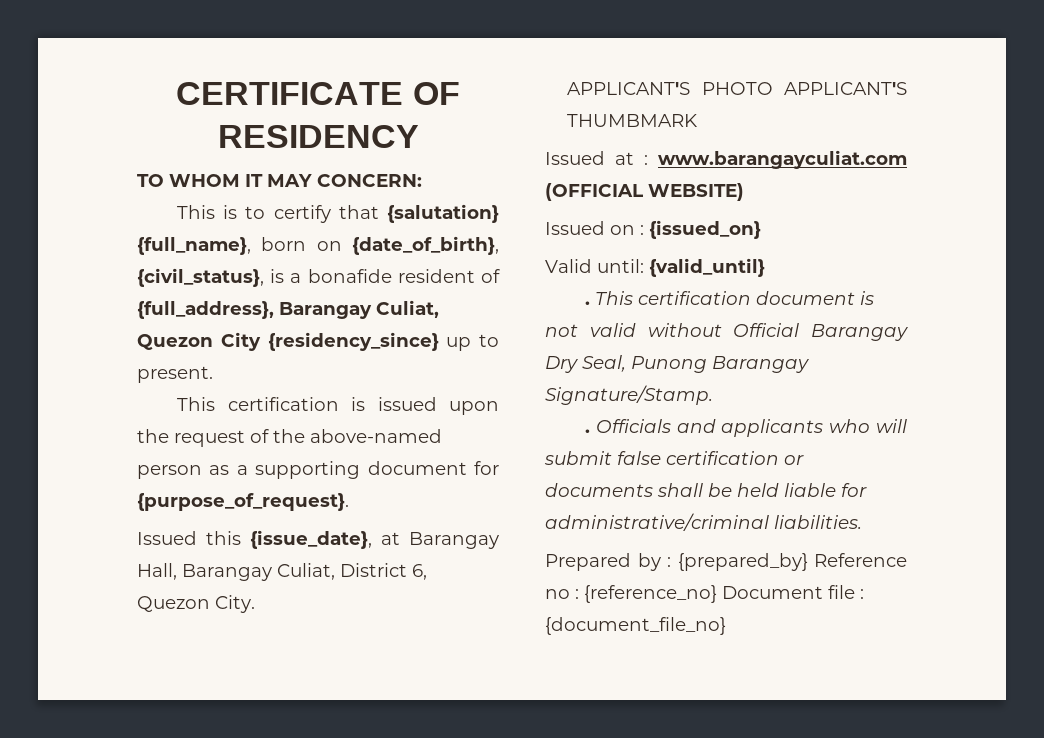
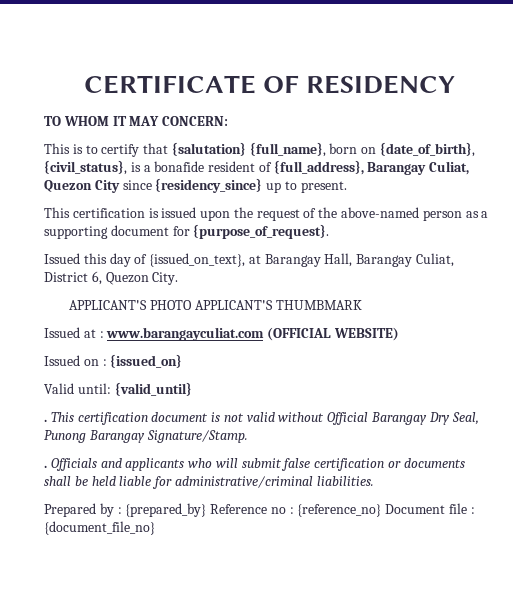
- This is to certify that {salutation} {full_name}, born on {date_of_birth}, {civil_status}, is a bonafide resident of {full_address}, Barangay Culiat, Quezon City {residency_since} up to present.
+ This is to certify that {salutation} {full_name}, born on {date_of_birth}, {civil_status}, is a bonafide resident of {full_address}, Barangay Culiat, Quezon City since {residency_since} up to present.
- Issued this {issue_date}, at Barangay Hall, Barangay Culiat, District 6, Quezon City.
+ Issued this day of {issued_on_text}, at Barangay Hall, Barangay Culiat, District 6, Quezon City.

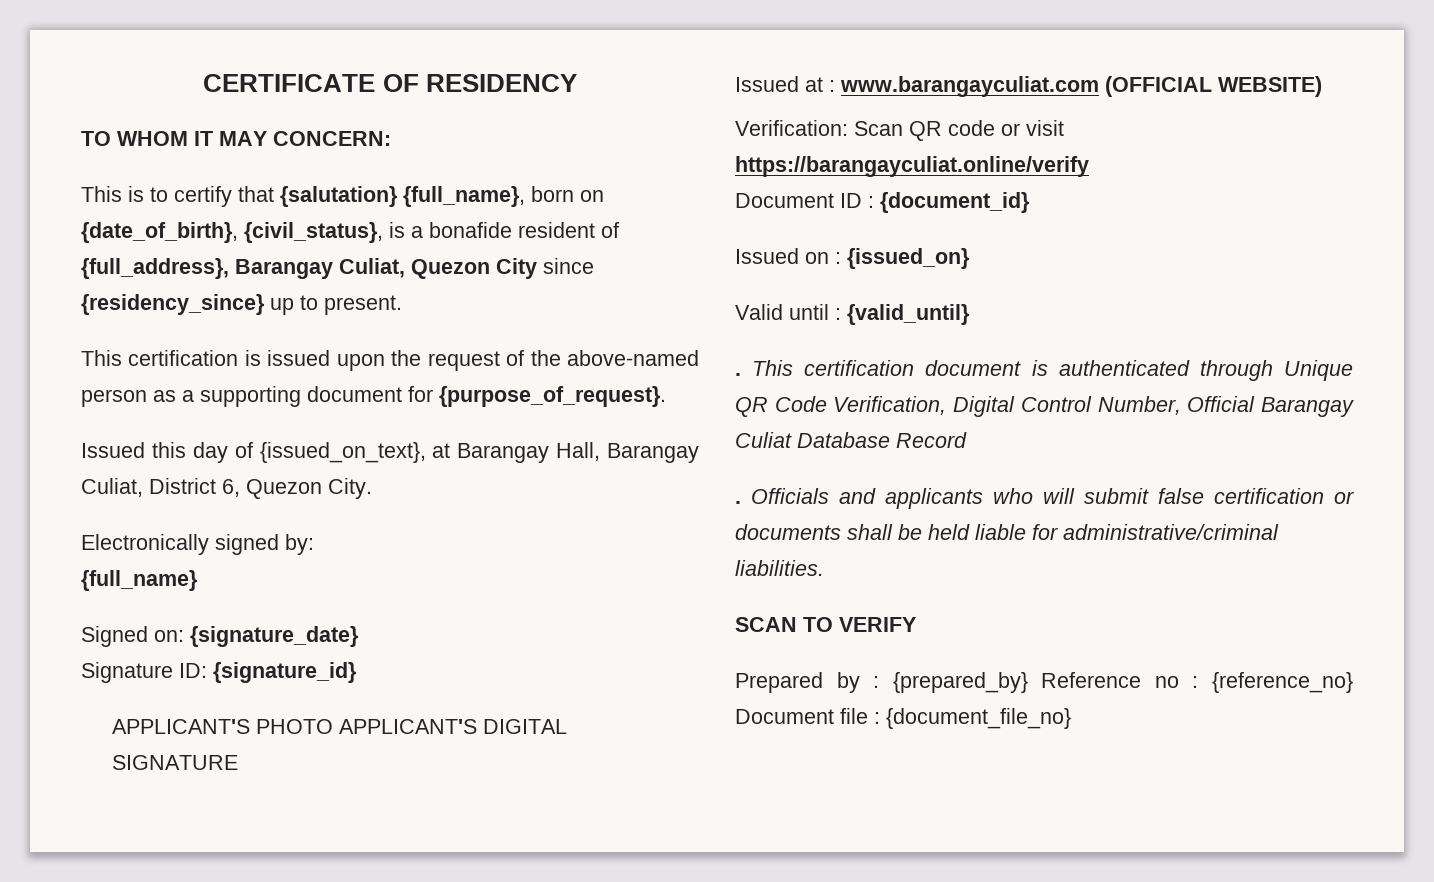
+ Electronically signed by:
+ {full_name}
+ Signed on: {signature_date}
+ Signature ID: {signature_id}
- APPLICANT'S PHOTO APPLICANT'S THUMBMARK
+ APPLICANT'S PHOTO APPLICANT'S DIGITAL SIGNATURE
+ Verification: Scan QR code or visit https://barangayculiat.online/verify
+ Document ID : {document_id}
- Valid until: {valid_until}
+ Valid until : {valid_until}
- This certification document is not valid without Official Barangay Dry Seal, Punong Barangay Signature/Stamp.
+ This certification document is authenticated through Unique QR Code Verification, Digital Control Number, Official Barangay Culiat Database Record
+ SCAN TO VERIFY

